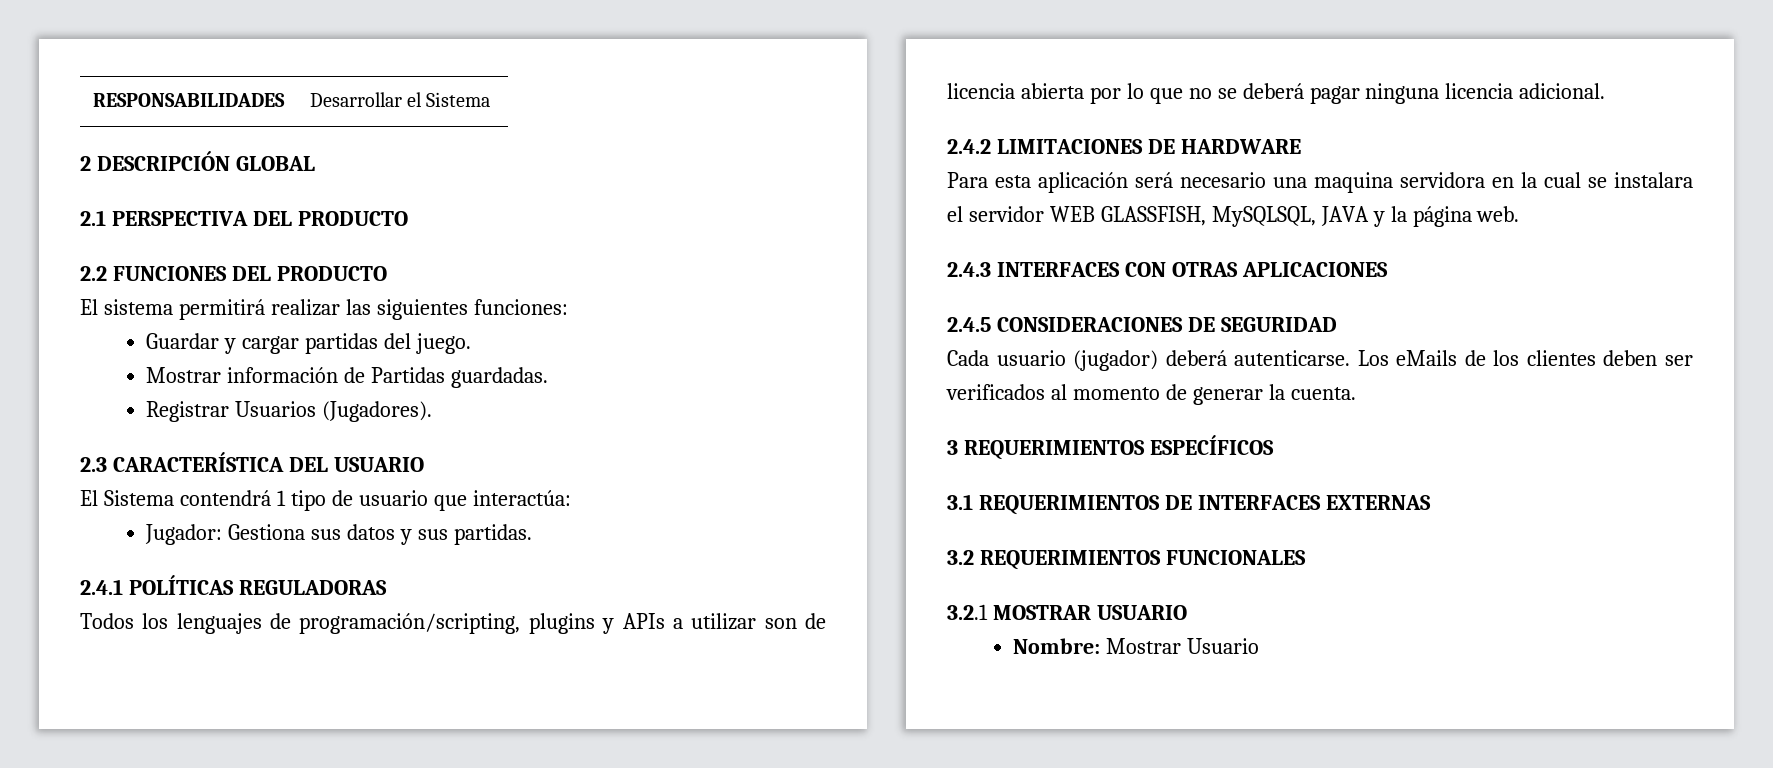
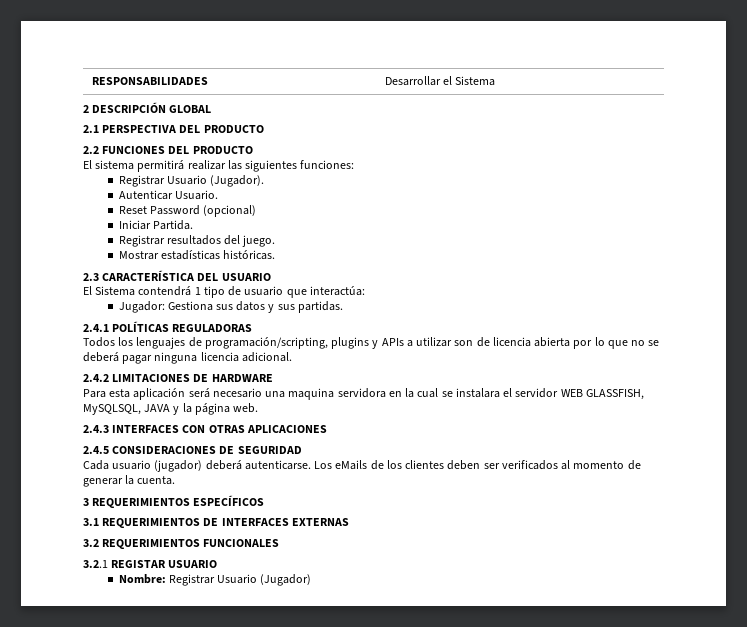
- Guardar y cargar partidas del juego.
- Mostrar información de Partidas guardadas.
- Registrar Usuarios (Jugadores).
+ Registrar Usuario (Jugador).
+ Autenticar Usuario.
+ Reset Password (opcional)
+ Iniciar Partida.
+ Registrar resultados del juego.
+ Mostrar estadísticas históricas.
- 3.2.1 MOSTRAR USUARIO
+ 3.2.1 REGISTAR USUARIO
- Nombre: Mostrar Usuario
+ Nombre: Registrar Usuario (Jugador)

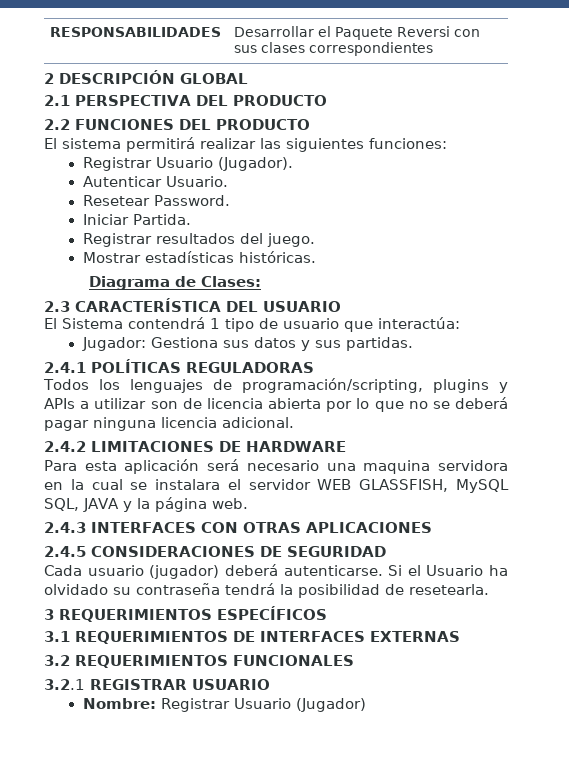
- RESPONSABILIDADES | Desarrollar el Sistema
+ RESPONSABILIDADES | Desarrollar el Paquete Reversi con sus clases correspondientes
- Reset Password (opcional)
+ Resetear Password.
+ Diagrama de Clases:
- Para esta aplicación será necesario una maquina servidora en la cual se instalara el servidor WEB GLASSFISH, MySQLSQL, JAVA y la página web.
+ Para esta aplicación será necesario una maquina servidora en la cual se instalara el servidor WEB GLASSFISH, MySQL SQL, JAVA y la página web.
- Los eMails de los clientes deben ser verificados al momento de generar la cuenta.
+ Si el Usuario ha olvidado su contraseña tendrá la posibilidad de resetearla.
- 3.2.1 REGISTAR USUARIO
+ 3.2.1 REGISTRAR USUARIO

